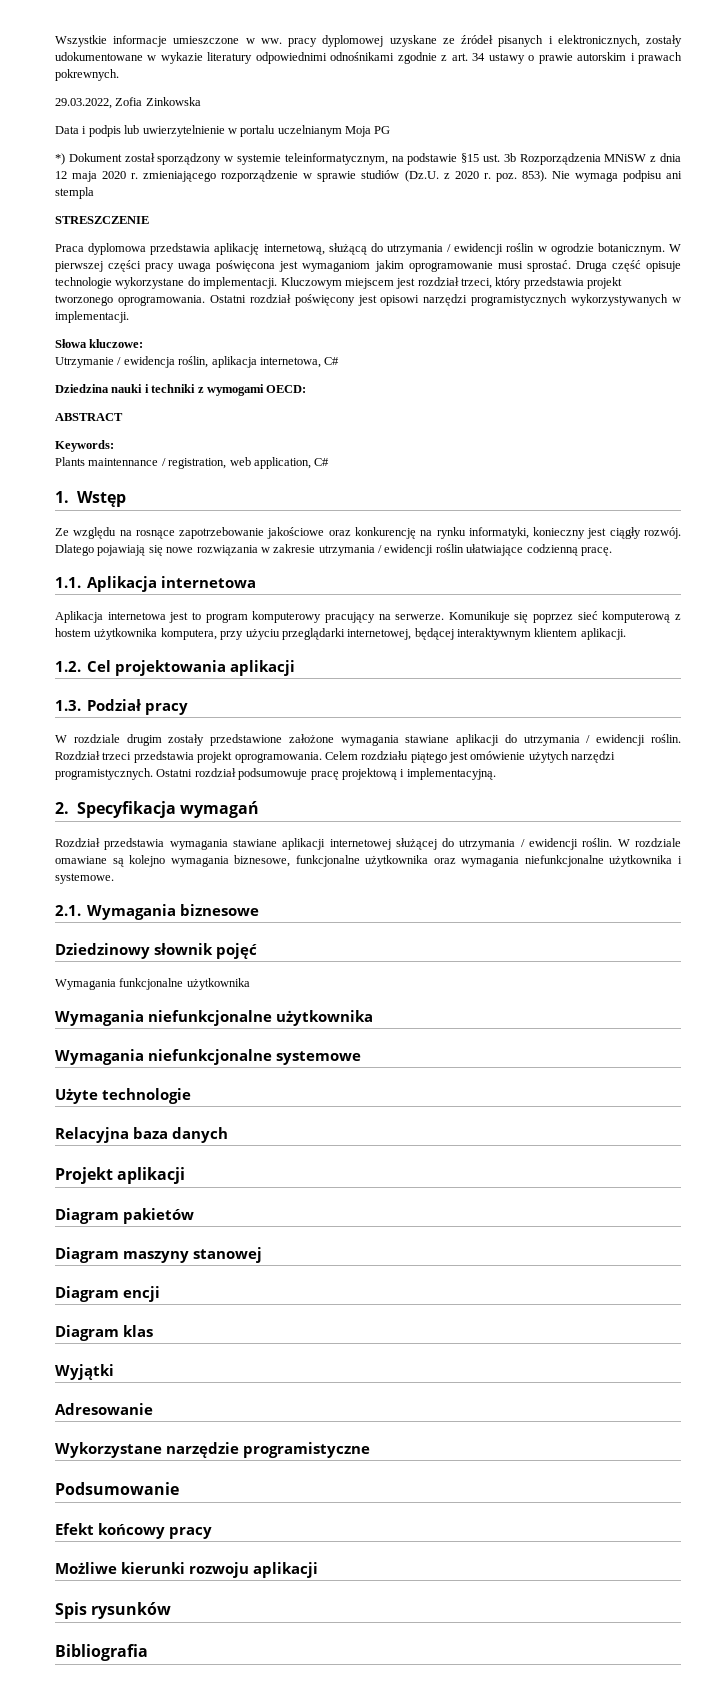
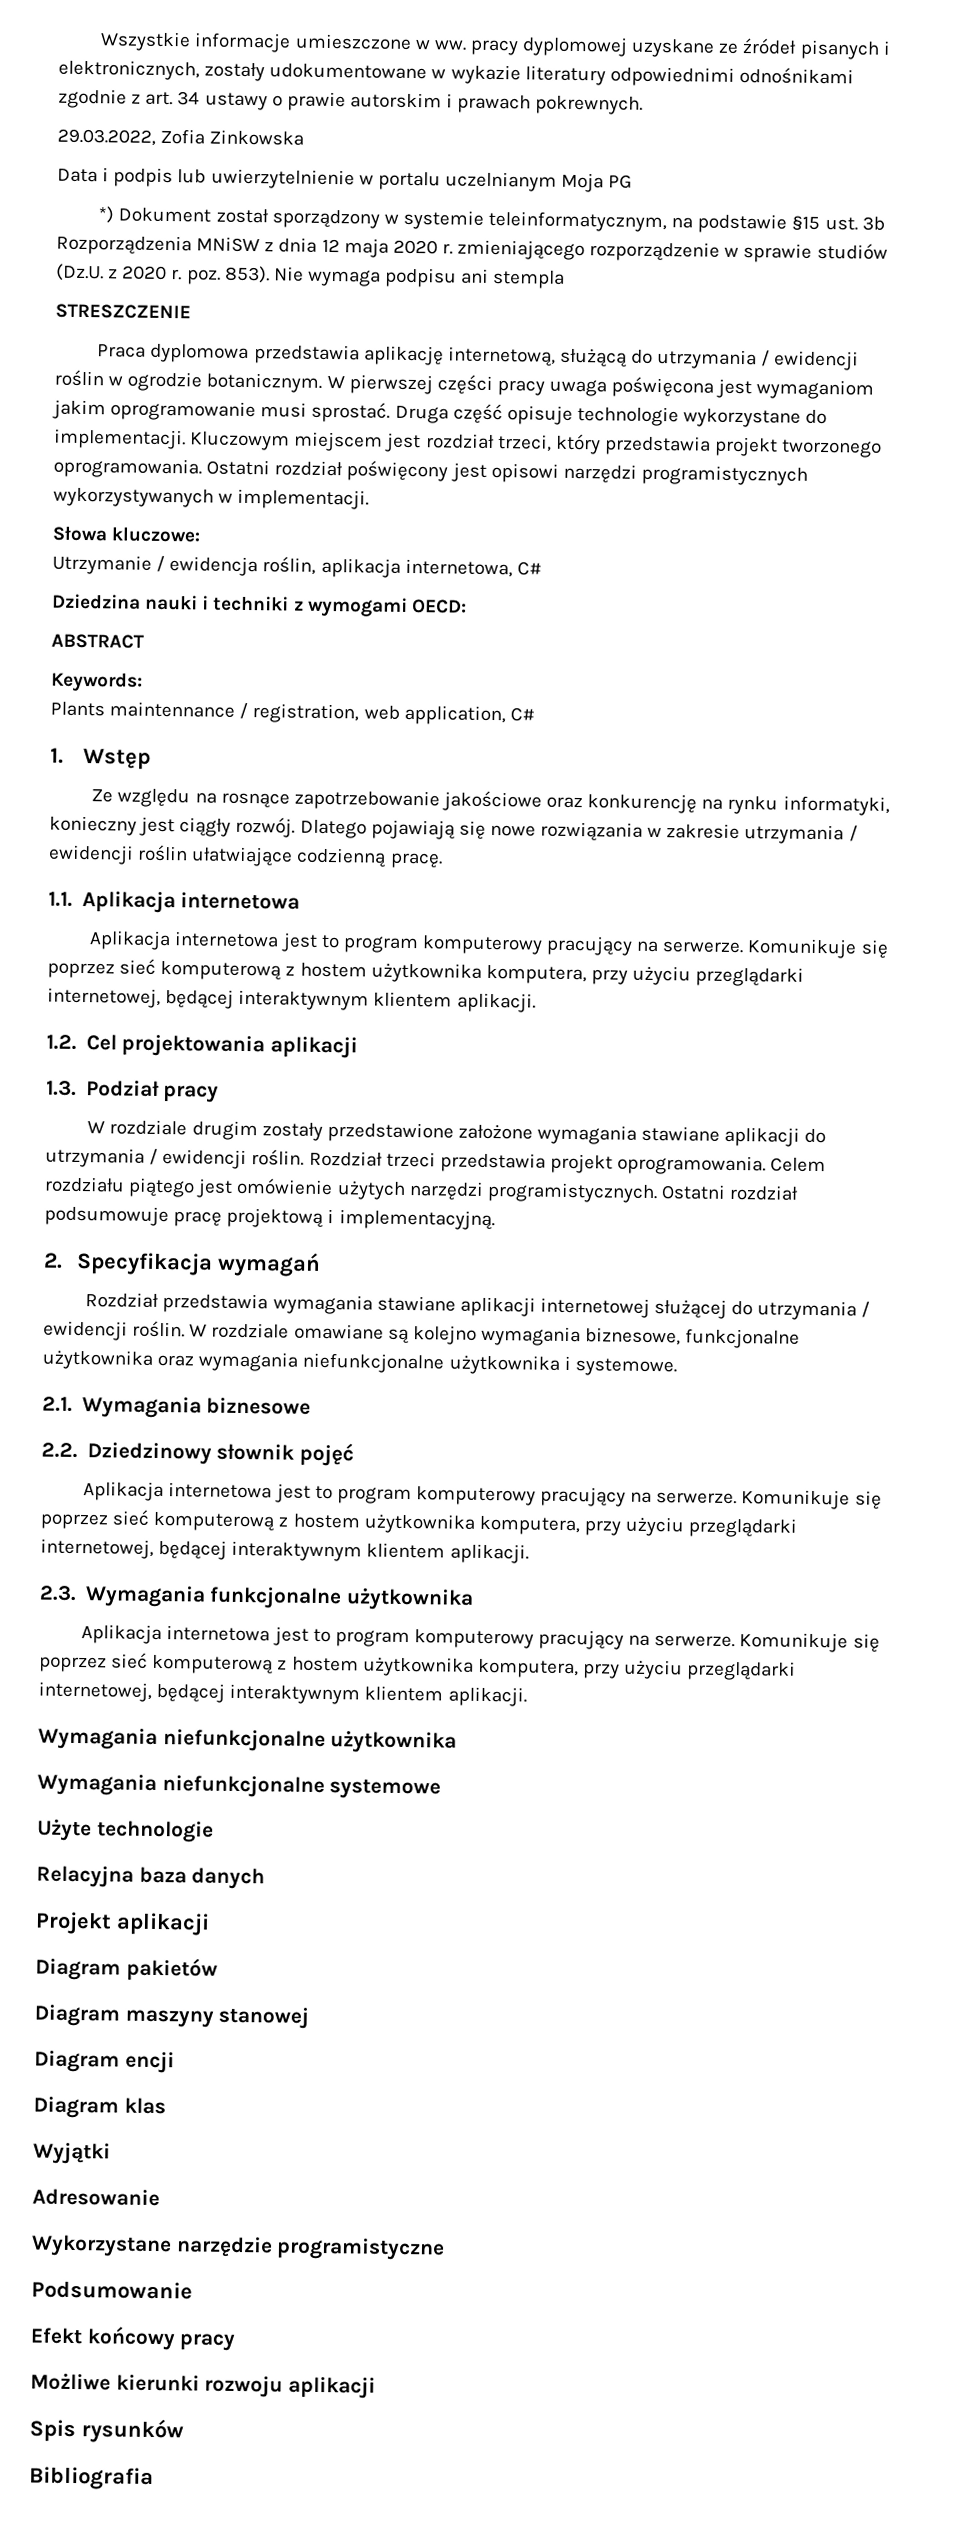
- Dziedzinowy słownik pojęć
- Wymagania funkcjonalne użytkownika
+ 2.2. Dziedzinowy słownik pojęć
+ Aplikacja internetowa jest to program komputerowy pracujący na serwerze. Komunikuje się poprzez sieć komputerową z hostem użytkownika komputera, przy użyciu przeglądarki internetowej, będącej interaktywnym klientem aplikacji.
+ 2.3. Wymagania funkcjonalne użytkownika
+ Aplikacja internetowa jest to program komputerowy pracujący na serwerze. Komunikuje się poprzez sieć komputerową z hostem użytkownika komputera, przy użyciu przeglądarki internetowej, będącej interaktywnym klientem aplikacji.

